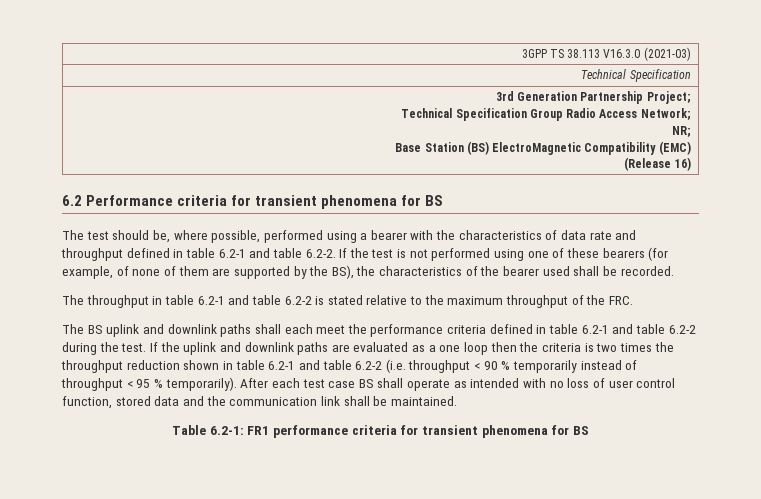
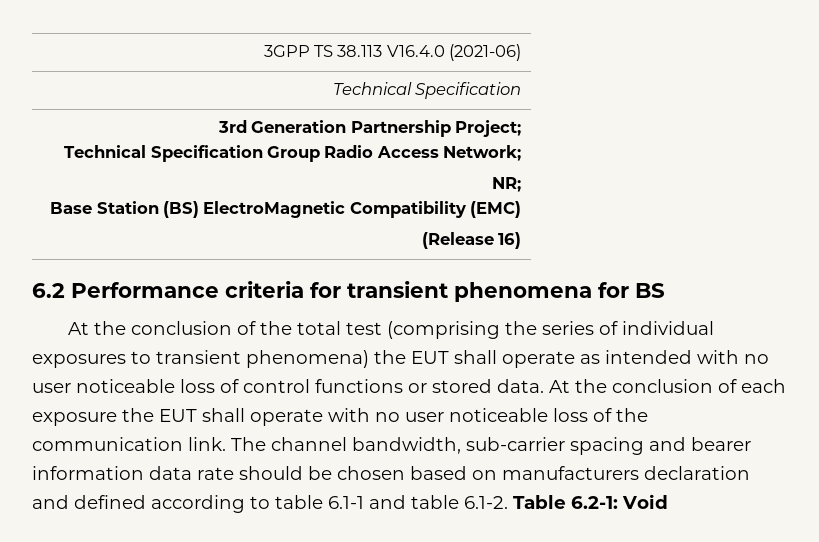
- 3GPP TS 38.113 V16.3.0 (2021-03)
+ 3GPP TS 38.113 V16.4.0 (2021-06)
- The test should be, where possible, performed using a bearer with the characteristics of data rate and throughput defined in table 6.2-1 and table 6.2-2. If the test is not performed using one of these bearers (for example, of none of them are supported by the BS), the characteristics of the bearer used shall be recorded.
- The throughput in table 6.2-1 and table 6.2-2 is stated relative to the maximum throughput of the FRC.
- The BS uplink and downlink paths shall each meet the performance criteria defined in table 6.2-1 and table 6.2-2 during the test. If the uplink and downlink paths are evaluated as a one loop then the criteria is two times the throughput reduction shown in table 6.2-1 and table 6.2-2 (i.e. throughput < 90 % temporarily instead of throughput < 95 % temporarily). After each test case BS shall operate as intended with no loss of user control function, stored data and the communication link shall be maintained.
- Table 6.2-1: FR1 performance criteria for transient phenomena for BS
+ At the conclusion of the total test (comprising the series of individual exposures to transient phenomena) the EUT shall operate as intended with no user noticeable loss of control functions or stored data. At the conclusion of each exposure the EUT shall operate with no user noticeable loss of the communication link. The channel bandwidth, sub-carrier spacing and bearer information data rate should be chosen based on manufacturers declaration and defined according to table 6.1-1 and table 6.1-2. Table 6.2-1: Void

